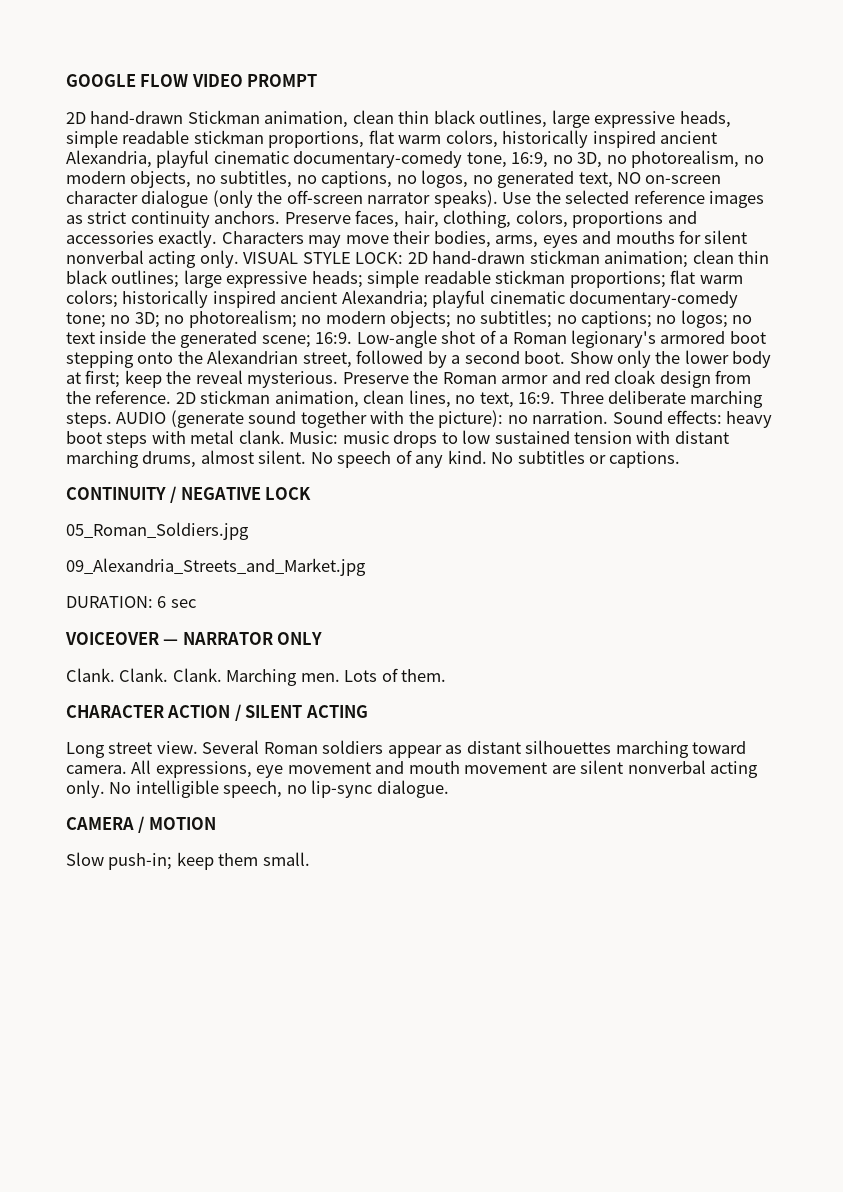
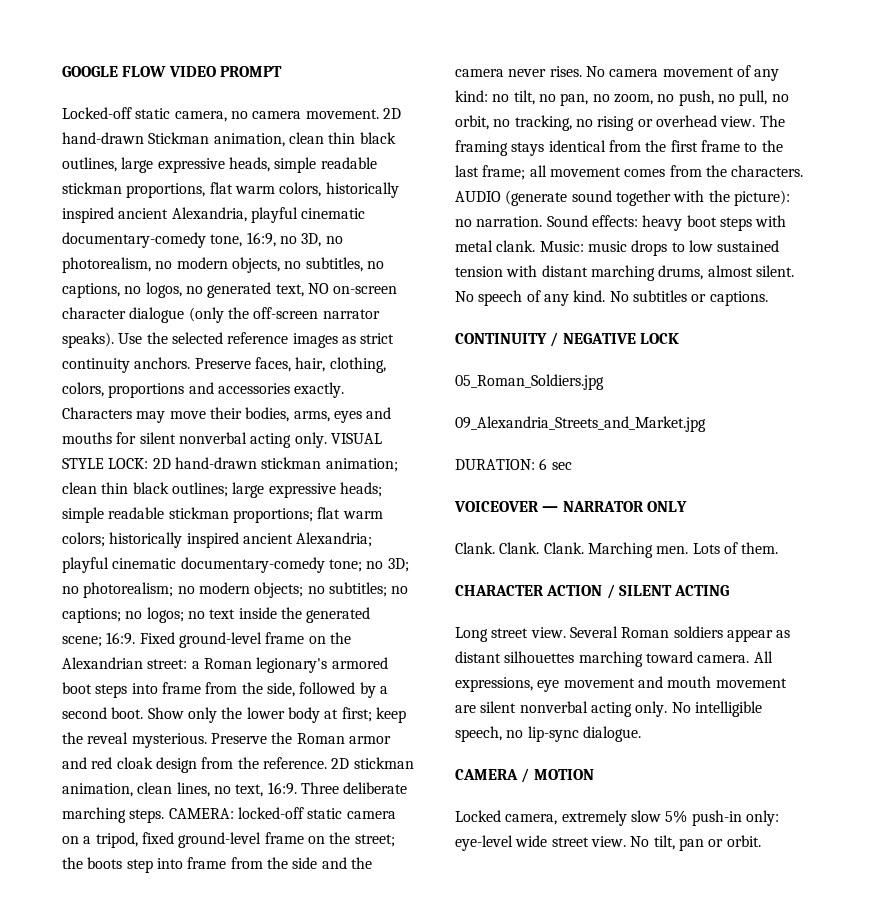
+ Locked-off static camera, no camera movement.
- Low-angle shot of a Roman legionary's armored boot stepping onto the Alexandrian street, followed by a second boot.
+ Fixed ground-level frame on the Alexandrian street: a Roman legionary's armored boot steps into frame from the side, followed by a second boot.
+ CAMERA: locked-off static camera on a tripod, fixed ground-level frame on the street; the boots step into frame from the side and the camera never rises. No camera movement of any kind: no tilt, no pan, no zoom, no push, no pull, no orbit, no tracking, no rising or overhead view. The framing stays identical from the first frame to the last frame; all movement comes from the characters.
- Slow push-in; keep them small.
+ Locked camera, extremely slow 5% push-in only: eye-level wide street view. No tilt, pan or orbit.

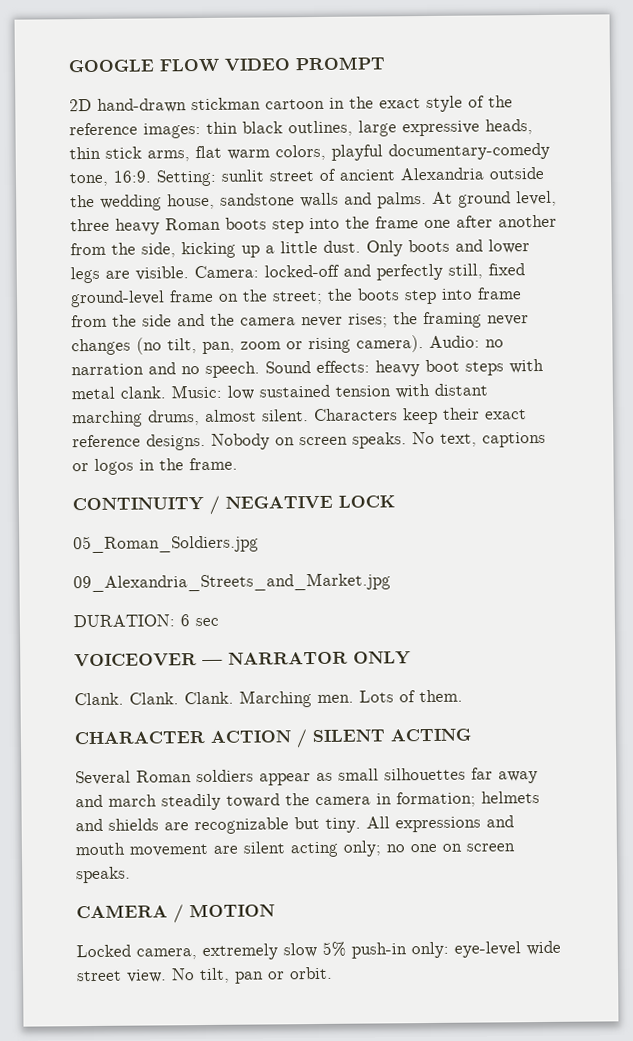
- Locked-off static camera, no camera movement. 2D hand-drawn Stickman animation, clean thin black outlines, large expressive heads, simple readable stickman proportions, flat warm colors, historically inspired ancient Alexandria, playful cinematic documentary-comedy tone, 16:9, no 3D, no photorealism, no modern objects, no subtitles, no captions, no logos, no generated text, NO on-screen character dialogue (only the off-screen narrator speaks). Use the selected reference images as strict continuity anchors. Preserve faces, hair, clothing, colors, proportions and accessories exactly. Characters may move their bodies, arms, eyes and mouths for silent nonverbal acting only. VISUAL STYLE LOCK: 2D hand-drawn stickman animation; clean thin black outlines; large expressive heads; simple readable stickman proportions; flat warm colors; historically inspired ancient Alexandria; playful cinematic documentary-comedy tone; no 3D; no photorealism; no modern objects; no subtitles; no captions; no logos; no text inside the generated scene; 16:9. Fixed ground-level frame on the Alexandrian street: a Roman legionary's armored boot steps into frame from the side, followed by a second boot. Show only the lower body at first; keep the reveal mysterious. Preserve the Roman armor and red cloak design from the reference. 2D stickman animation, clean lines, no text, 16:9. Three deliberate marching steps. CAMERA: locked-off static camera on a tripod, fixed ground-level frame on the street; the boots step into frame from the side and the camera never rises. No camera movement of any kind: no tilt, no pan, no zoom, no push, no pull, no orbit, no tracking, no rising or overhead view. The framing stays identical from the first frame to the last frame; all movement comes from the characters. AUDIO (generate sound together with the picture): no narration.
+ 2D hand-drawn stickman cartoon in the exact style of the reference images: thin black outlines, large expressive heads, thin stick arms, flat warm colors, playful documentary-comedy tone, 16:9. Setting: sunlit street of ancient Alexandria outside the wedding house, sandstone walls and palms. At ground level, three heavy Roman boots step into the frame one after another from the side, kicking up a little dust. Only boots and lower legs are visible. Camera: locked-off and perfectly still, fixed ground-level frame on the street; the boots step into frame from the side and the camera never rises; the framing never changes (no tilt, pan, zoom or rising camera). Audio: no narration and no speech.
- Music: music drops to low sustained tension with distant marching drums, almost silent.
+ Music: low sustained tension with distant marching drums, almost silent.
- No speech of any kind. No subtitles or captions.
+ Characters keep their exact reference designs. Nobody on screen speaks. No text, captions or logos in the frame.
- Long street view. Several Roman soldiers appear as distant silhouettes marching toward camera. All expressions, eye movement and mouth movement are silent nonverbal acting only. No intelligible speech, no lip-sync dialogue.
+ Several Roman soldiers appear as small silhouettes far away and march steadily toward the camera in formation; helmets and shields are recognizable but tiny. All expressions and mouth movement are silent acting only; no one on screen speaks.

